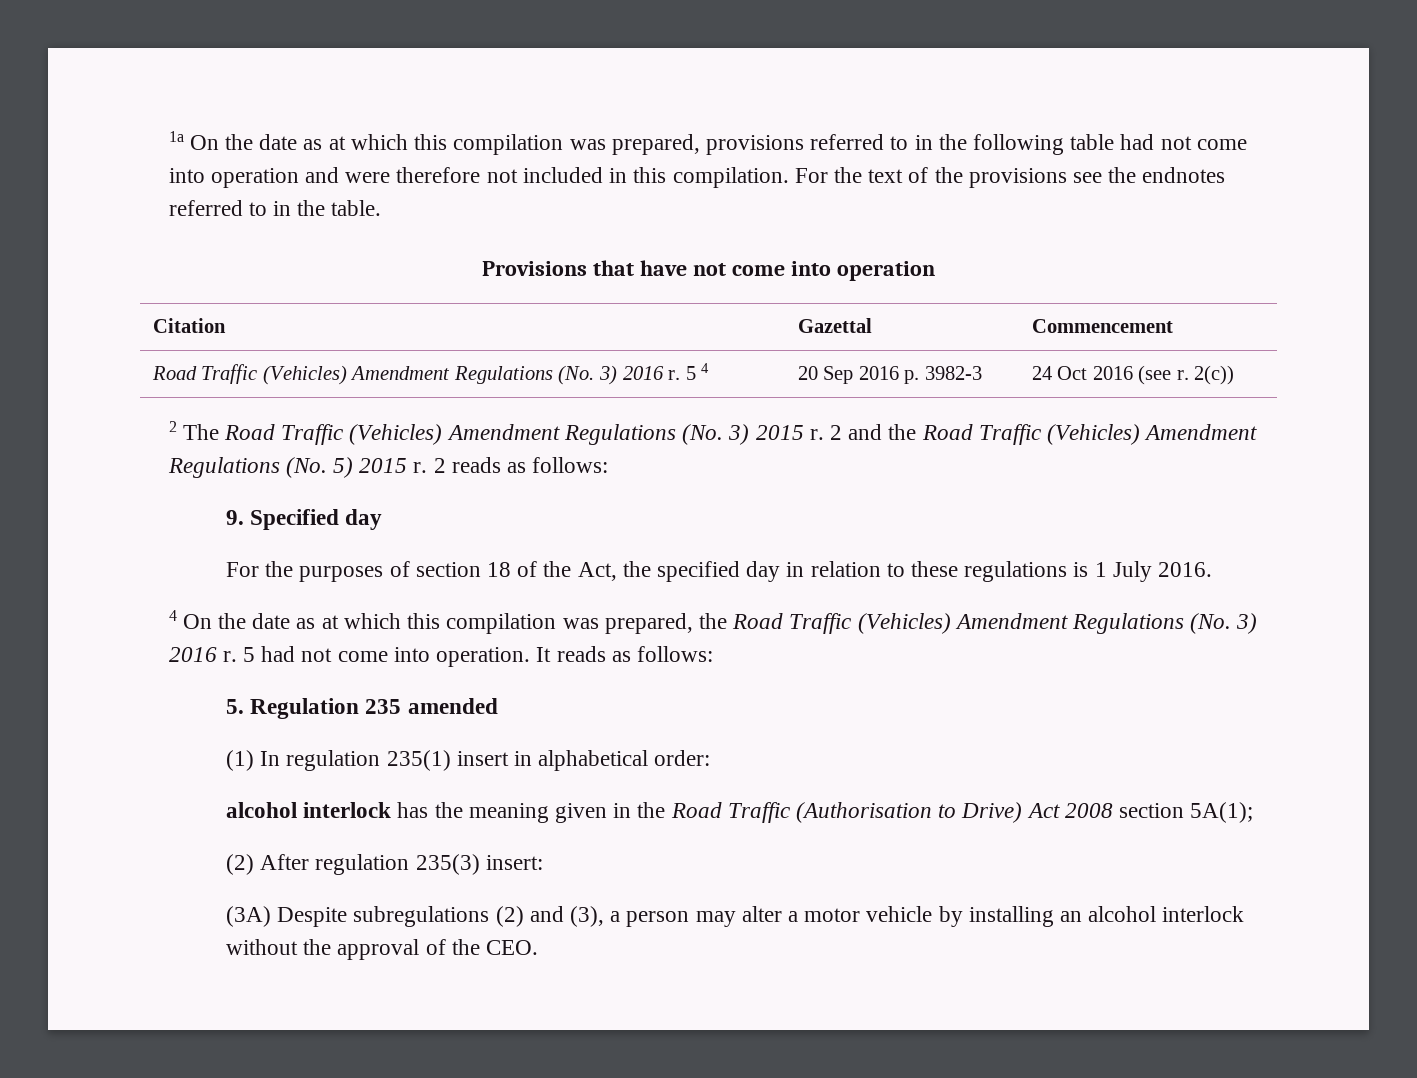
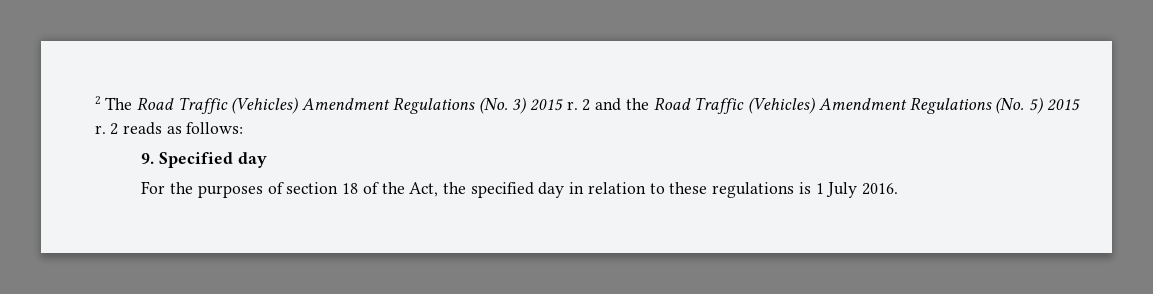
- 1a On the date as at which this compilation was prepared, provisions referred to in the following table had not come into operation and were therefore not included in this compilation. For the text of the provisions see the endnotes referred to in the table.
- Provisions that have not come into operation
- Citation | Gazettal | Commencement
- Road Traffic (Vehicles) Amendment Regulations (No. 3) 2016 r. 5 4 | 20 Sep 2016 p. 3982-3 | 24 Oct 2016 (see r. 2(c))
- 4 On the date as at which this compilation was prepared, the Road Traffic (Vehicles) Amendment Regulations (No. 3) 2016 r. 5 had not come into operation. It reads as follows:
- 5. Regulation 235 amended
- (1) In regulation 235(1) insert in alphabetical order:
- alcohol interlock has the meaning given in the Road Traffic (Authorisation to Drive) Act 2008 section 5A(1);
- (2) After regulation 235(3) insert:
- (3A) Despite subregulations (2) and (3), a person may alter a motor vehicle by installing an alcohol interlock without the approval of the CEO.

